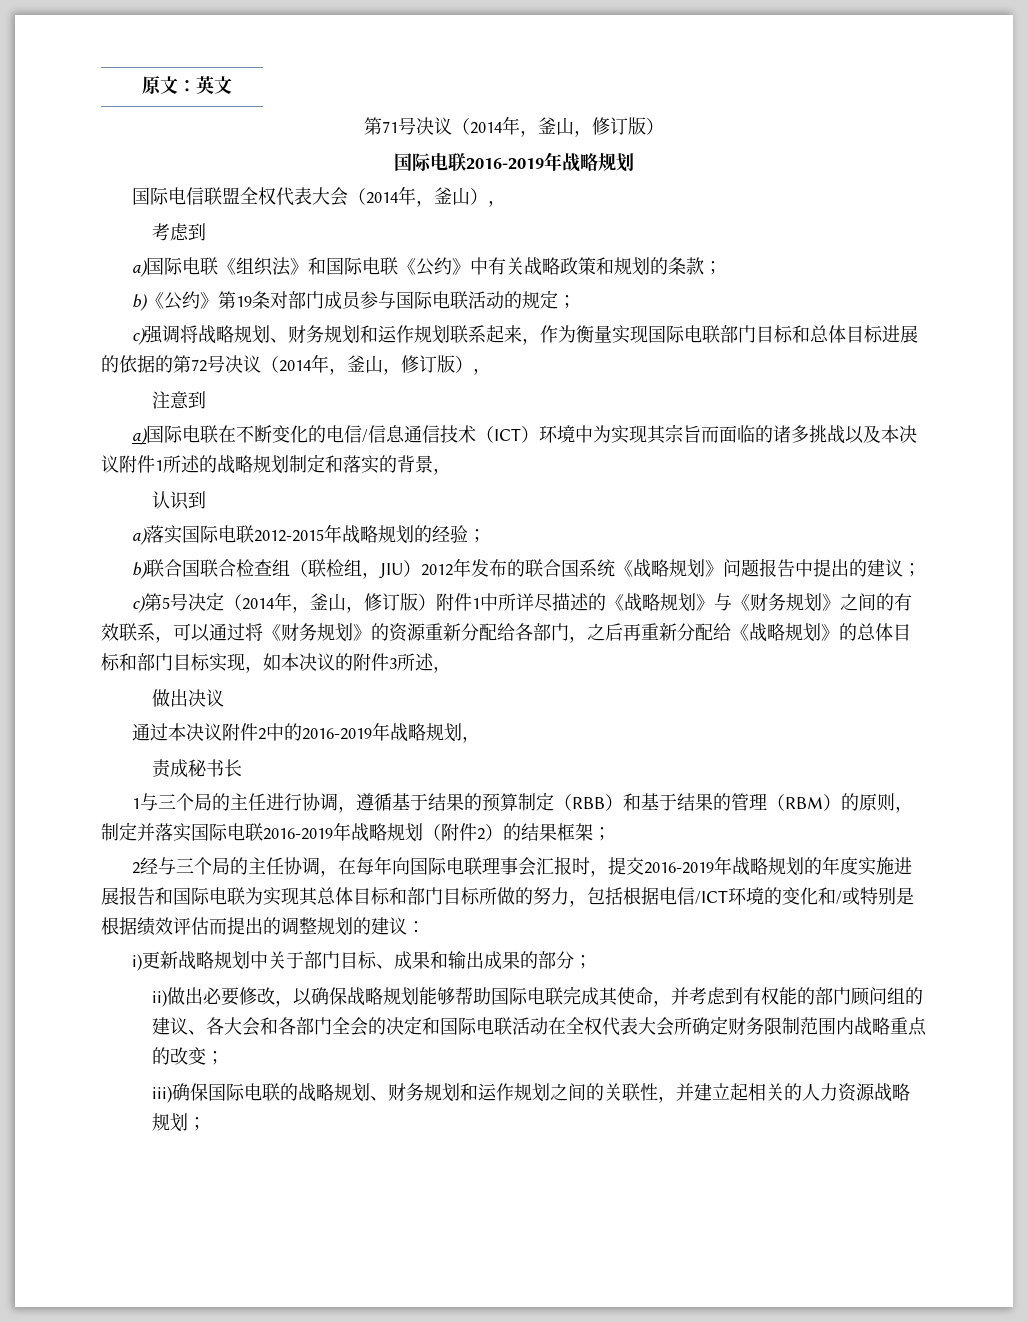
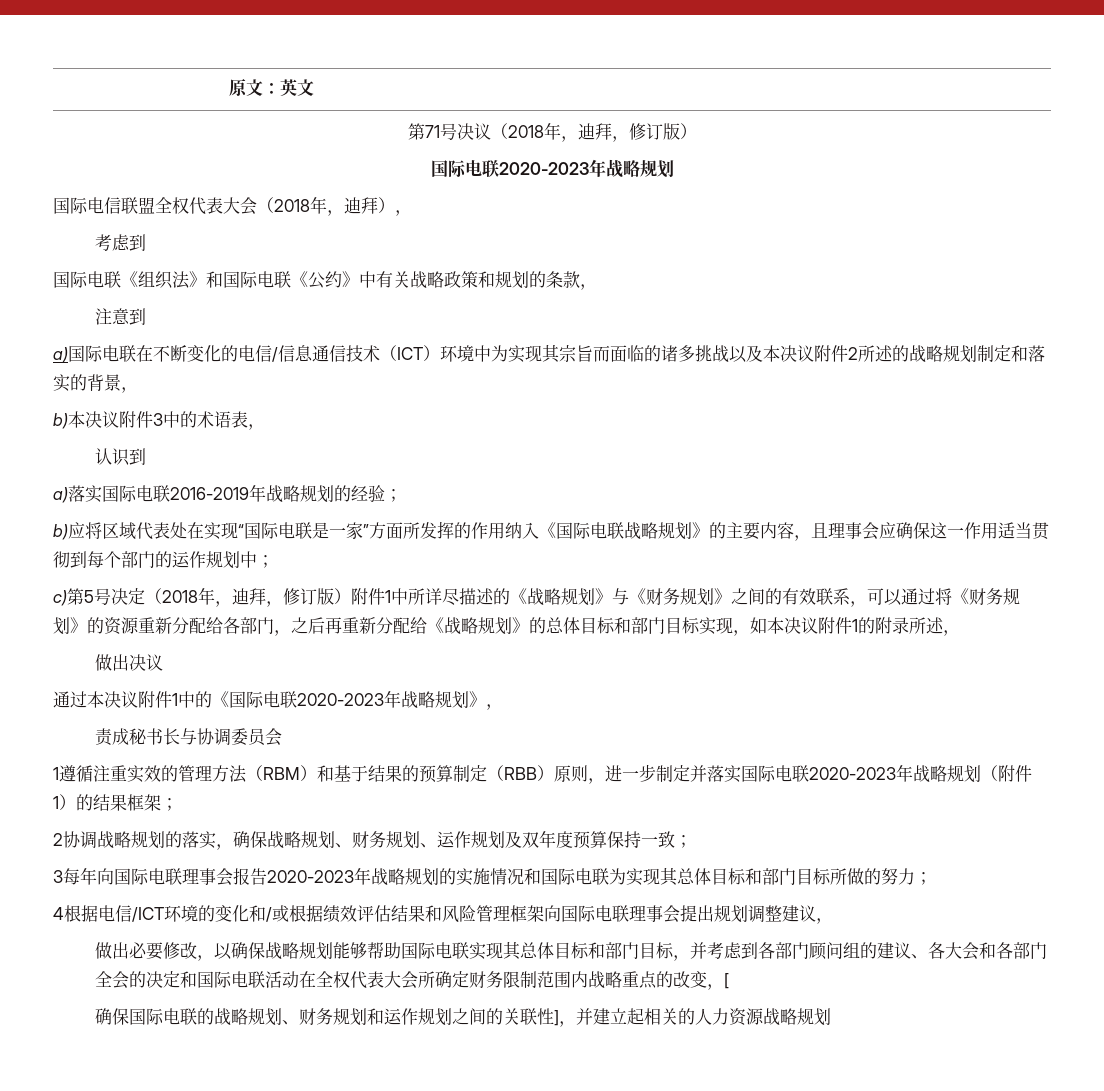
- 第71号决议（2014年，釜山，修订版）
- 国际电联2016-2019年战略规划
+ 第71号决议（2018年，迪拜，修订版）
+ 国际电联2020-2023年战略规划
- 国际电信联盟全权代表大会（2014年，釜山），
+ 国际电信联盟全权代表大会（2018年，迪拜），
- a)国际电联《组织法》和国际电联《公约》中有关战略政策和规划的条款；
- b)《公约》第19条对部门成员参与国际电联活动的规定；
- c)强调将战略规划、财务规划和运作规划联系起来，作为衡量实现国际电联部门目标和总体目标进展的依据的第72号决议（2014年，釜山，修订版），
+ 国际电联《组织法》和国际电联《公约》中有关战略政策和规划的条款，
- a)国际电联在不断变化的电信/信息通信技术（ICT）环境中为实现其宗旨而面临的诸多挑战以及本决议附件1所述的战略规划制定和落实的背景，
+ a)国际电联在不断变化的电信/信息通信技术（ICT）环境中为实现其宗旨而面临的诸多挑战以及本决议附件2所述的战略规划制定和落实的背景，
+ b)本决议附件3中的术语表，
- a)落实国际电联2012-2015年战略规划的经验；
+ a)落实国际电联2016-2019年战略规划的经验；
- b)联合国联合检查组（联检组，JIU）2012年发布的联合国系统《战略规划》问题报告中提出的建议；
+ b)应将区域代表处在实现“国际电联是一家”方面所发挥的作用纳入《国际电联战略规划》的主要内容，且理事会应确保这一作用适当贯彻到每个部门的运作规划中；
- c)第5号决定（2014年，釜山，修订版）附件1中所详尽描述的《战略规划》与《财务规划》之间的有效联系，可以通过将《财务规划》的资源重新分配给各部门，之后再重新分配给《战略规划》的总体目标和部门目标实现，如本决议的附件3所述，
+ c)第5号决定（2018年，迪拜，修订版）附件1中所详尽描述的《战略规划》与《财务规划》之间的有效联系，可以通过将《财务规划》的资源重新分配给各部门，之后再重新分配给《战略规划》的总体目标和部门目标实现，如本决议附件1的附录所述，
- 通过本决议附件2中的2016-2019年战略规划，
+ 通过本决议附件1中的《国际电联2020-2023年战略规划》，
- 责成秘书长
- 1与三个局的主任进行协调，遵循基于结果的预算制定（RBB）和基于结果的管理（RBM）的原则，制定并落实国际电联2016-2019年战略规划（附件2）的结果框架；
+ 责成秘书长与协调委员会
+ 1遵循注重实效的管理方法（RBM）和基于结果的预算制定（RBB）原则，进一步制定并落实国际电联2020-2023年战略规划（附件1）的结果框架；
- 2经与三个局的主任协调，在每年向国际电联理事会汇报时，提交2016-2019年战略规划的年度实施进展报告和国际电联为实现其总体目标和部门目标所做的努力，包括根据电信/ICT环境的变化和/或特别是根据绩效评估而提出的调整规划的建议：
- i)更新战略规划中关于部门目标、成果和输出成果的部分；
- ii)做出必要修改，以确保战略规划能够帮助国际电联完成其使命，并考虑到有权能的部门顾问组的建议、各大会和各部门全会的决定和国际电联活动在全权代表大会所确定财务限制范围内战略重点的改变；
- iii)确保国际电联的战略规划、财务规划和运作规划之间的关联性，并建立起相关的人力资源战略规划；
+ 2协调战略规划的落实，确保战略规划、财务规划、运作规划及双年度预算保持一致；
+ 3每年向国际电联理事会报告2020-2023年战略规划的实施情况和国际电联为实现其总体目标和部门目标所做的努力；
+ 4根据电信/ICT环境的变化和/或根据绩效评估结果和风险管理框架向国际电联理事会提出规划调整建议，
+ 做出必要修改，以确保战略规划能够帮助国际电联实现其总体目标和部门目标，并考虑到各部门顾问组的建议、各大会和各部门全会的决定和国际电联活动在全权代表大会所确定财务限制范围内战略重点的改变，[
+ 确保国际电联的战略规划、财务规划和运作规划之间的关联性]，并建立起相关的人力资源战略规划

